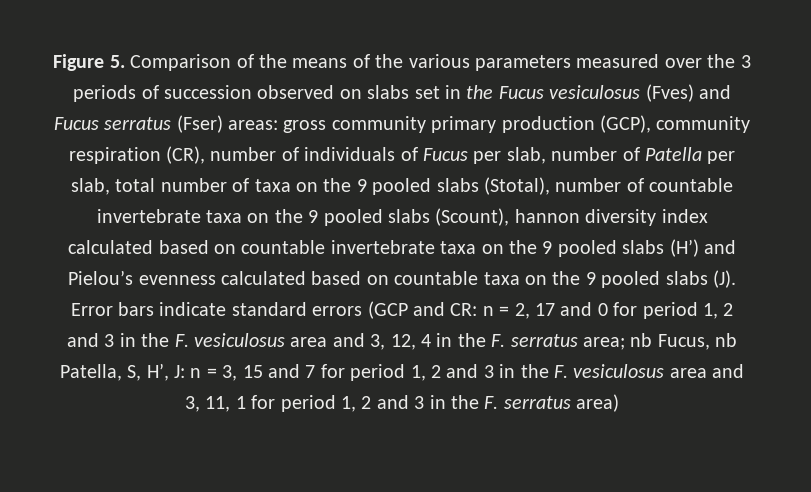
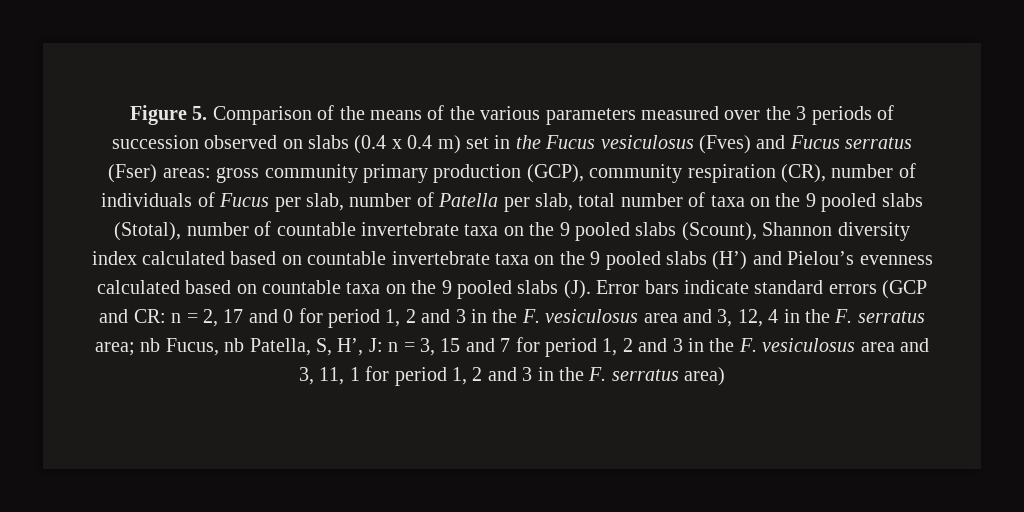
- Figure 5. Comparison of the means of the various parameters measured over the 3 periods of succession observed on slabs set in the Fucus vesiculosus (Fves) and Fucus serratus (Fser) areas:
+ Figure 5. Comparison of the means of the various parameters measured over the 3 periods of succession observed on slabs (0.4 x 0.4 m) set in the Fucus vesiculosus (Fves) and Fucus serratus (Fser) areas:
- gross community primary production (GCP), community respiration (CR), number of individuals of Fucus per slab, number of Patella per slab, total number of taxa on the 9 pooled slabs (Stotal), number of countable invertebrate taxa on the 9 pooled slabs (Scount), hannon diversity index calculated based on countable invertebrate taxa on the 9 pooled slabs (H’) and Pielou’s evenness calculated based on countable taxa on the 9 pooled slabs (J). Error bars indicate standard errors (GCP and CR:
+ gross community primary production (GCP), community respiration (CR), number of individuals of Fucus per slab, number of Patella per slab, total number of taxa on the 9 pooled slabs (Stotal), number of countable invertebrate taxa on the 9 pooled slabs (Scount), Shannon diversity index calculated based on countable invertebrate taxa on the 9 pooled slabs (H’) and Pielou’s evenness calculated based on countable taxa on the 9 pooled slabs (J). Error bars indicate standard errors (GCP and CR:

